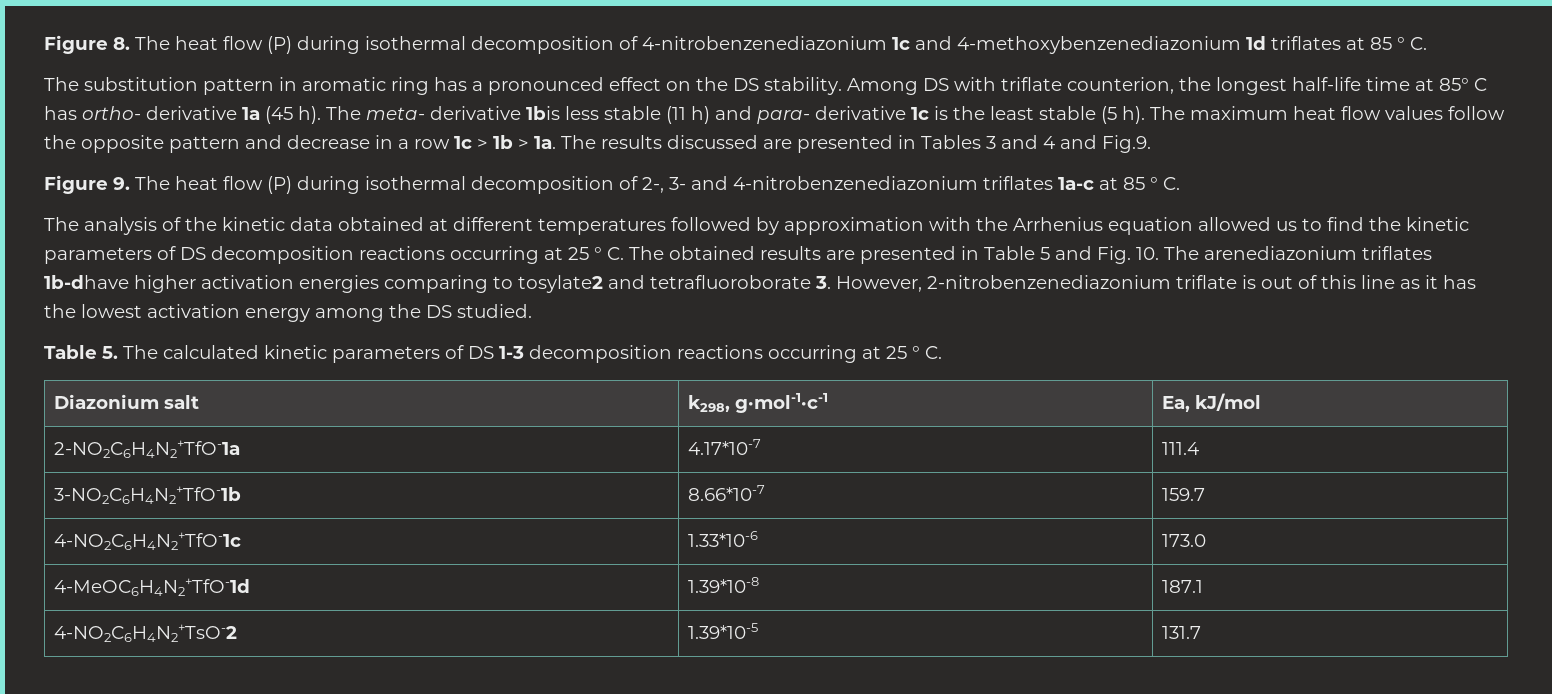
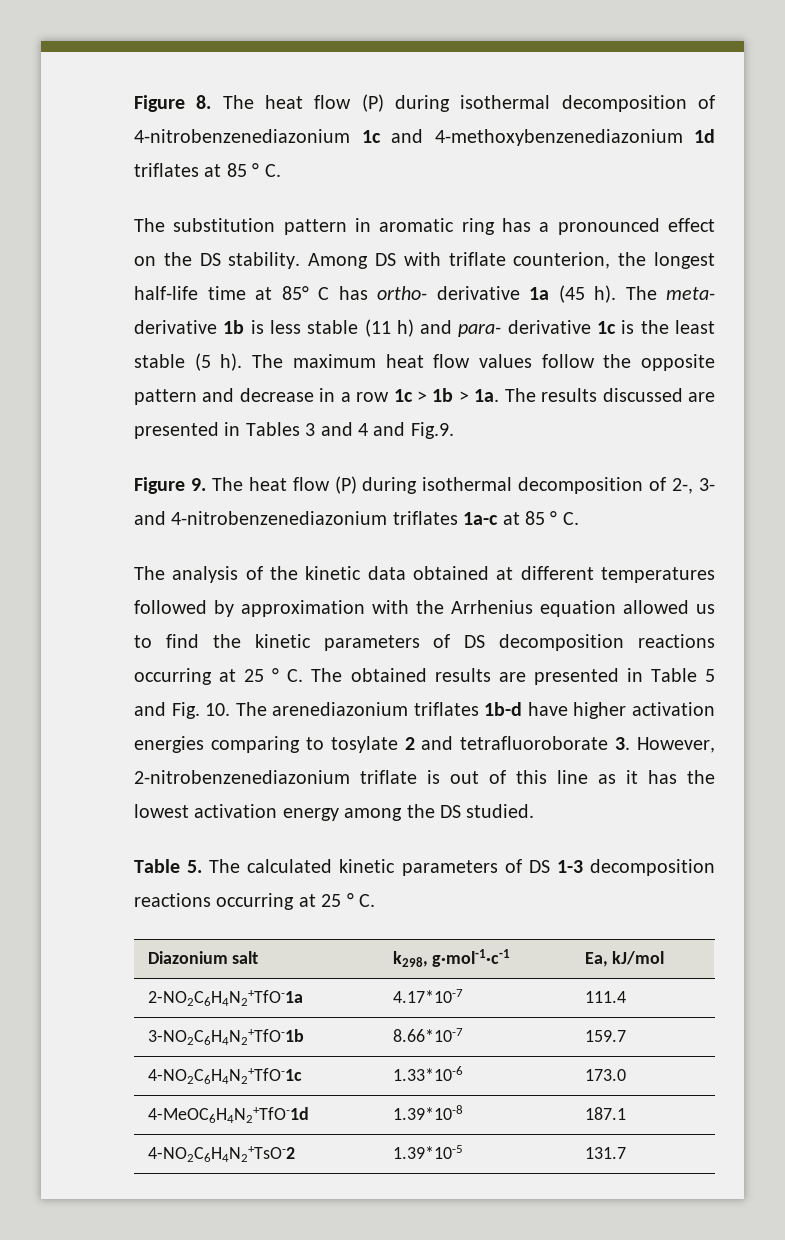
- The meta- derivative 1bis less stable (11 h) and para- derivative 1c is the least stable (5 h).
+ The meta- derivative 1b is less stable (11 h) and para- derivative 1c is the least stable (5 h).
- The analysis of the kinetic data obtained at different temperatures followed by approximation with the Arrhenius equation allowed us to find the kinetic parameters of DS decomposition reactions occurring at 25 ° C. The obtained results are presented in Table 5 and Fig. 10. The arenediazonium triflates 1b-dhave higher activation energies comparing to tosylate2 and tetrafluoroborate 3. However, 2-nitrobenzenediazonium triflate is out of this line as it has the lowest activation energy among the DS studied.
+ The analysis of the kinetic data obtained at different temperatures followed by approximation with the Arrhenius equation allowed us to find the kinetic parameters of DS decomposition reactions occurring at 25 ° C. The obtained results are presented in Table 5 and Fig. 10. The arenediazonium triflates 1b-d have higher activation energies comparing to tosylate 2 and tetrafluoroborate 3. However, 2-nitrobenzenediazonium triflate is out of this line as it has the lowest activation energy among the DS studied.

